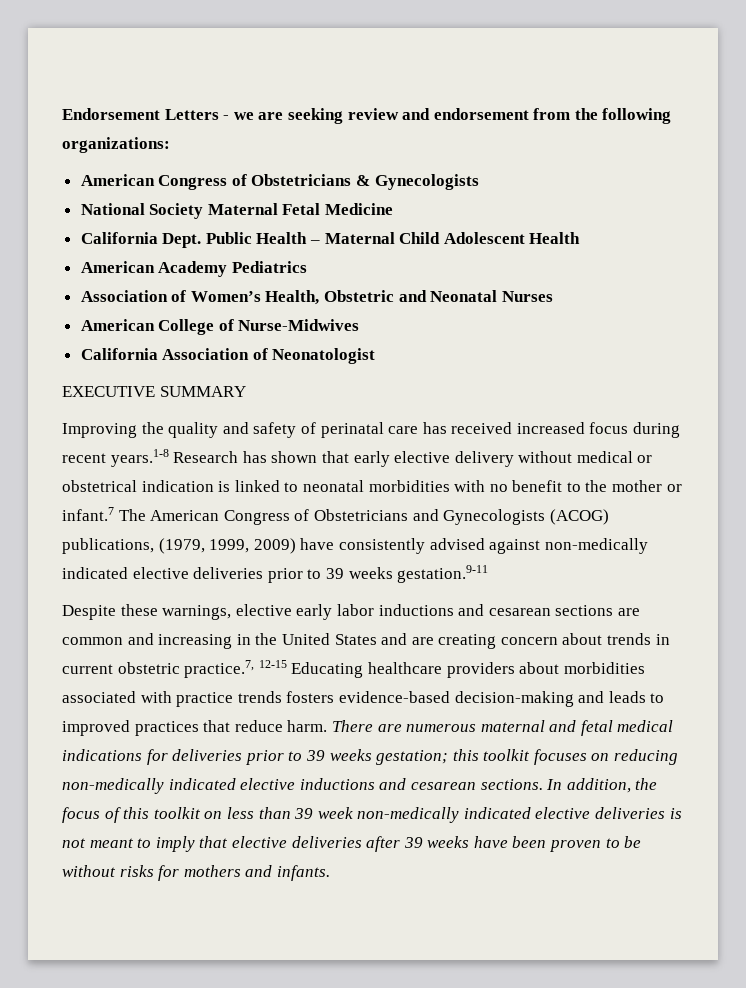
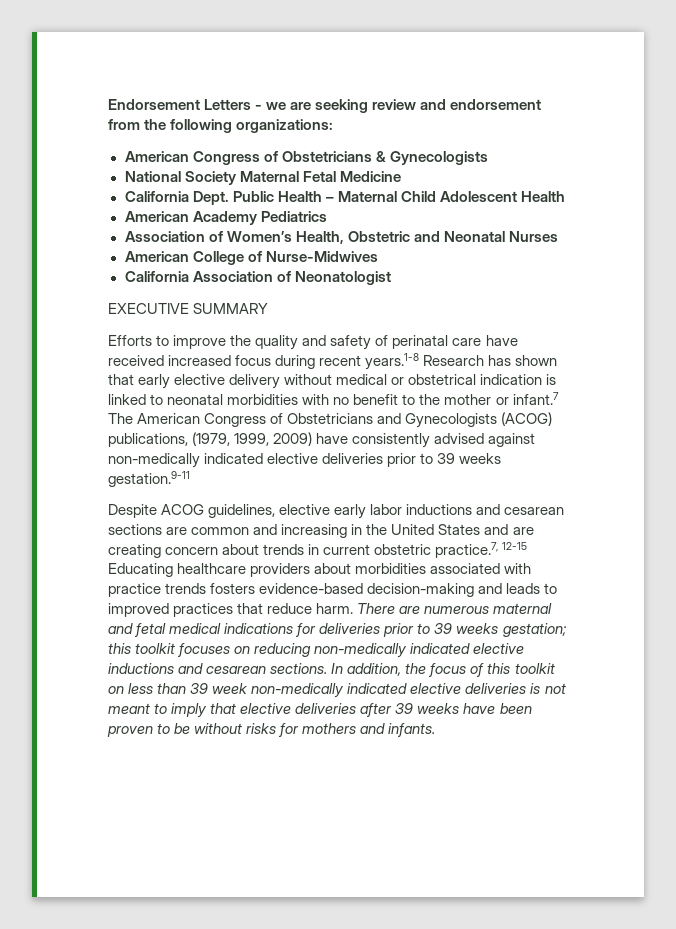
- Improving the quality and safety of perinatal care has received increased focus during recent years.1-8 Research has shown that early elective delivery without medical or obstetrical indication is linked to neonatal morbidities with no benefit to the mother or infant.7 The American Congress of Obstetricians and Gynecologists (ACOG) publications, (1979, 1999, 2009) have consistently advised against non-medically indicated elective deliveries prior to 39 weeks gestation.9-11
+ Efforts to improve the quality and safety of perinatal care have received increased focus during recent years.1-8 Research has shown that early elective delivery without medical or obstetrical indication is linked to neonatal morbidities with no benefit to the mother or infant.7 The American Congress of Obstetricians and Gynecologists (ACOG) publications, (1979, 1999, 2009) have consistently advised against non-medically indicated elective deliveries prior to 39 weeks gestation.9-11
- Despite these warnings, elective early labor inductions and cesarean sections are common and increasing in the United States and are creating concern about trends in current obstetric practice.7, 12-15 Educating healthcare providers about morbidities associated with practice trends fosters evidence-based decision-making and leads to improved practices that reduce harm.
+ Despite ACOG guidelines, elective early labor inductions and cesarean sections are common and increasing in the United States and are creating concern about trends in current obstetric practice.7, 12-15 Educating healthcare providers about morbidities associated with practice trends fosters evidence-based decision-making and leads to improved practices that reduce harm.

